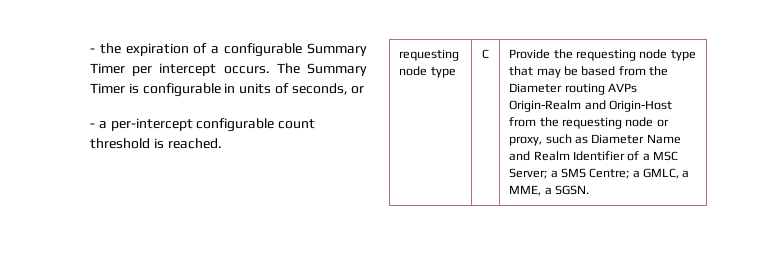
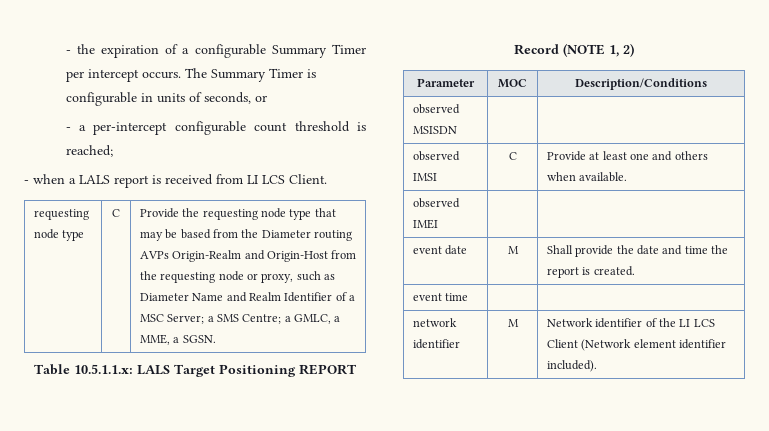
- - a per-intercept configurable count threshold is reached.
+ - a per-intercept configurable count threshold is reached;
+ - when a LALS report is received from LI LCS Client.
+ Table 10.5.1.1.x: LALS Target Positioning REPORT Record (NOTE 1, 2)
+ Parameter | MOC | Description/Conditions
+ observed MSISDN | |
+ observed IMSI | C | Provide at least one and others when available.
+ observed IMEI | |
+ event date | M | Shall provide the date and time the report is created.
+ event time | |
+ network identifier | M | Network identifier of the LI LCS Client (Network element identifier included).

